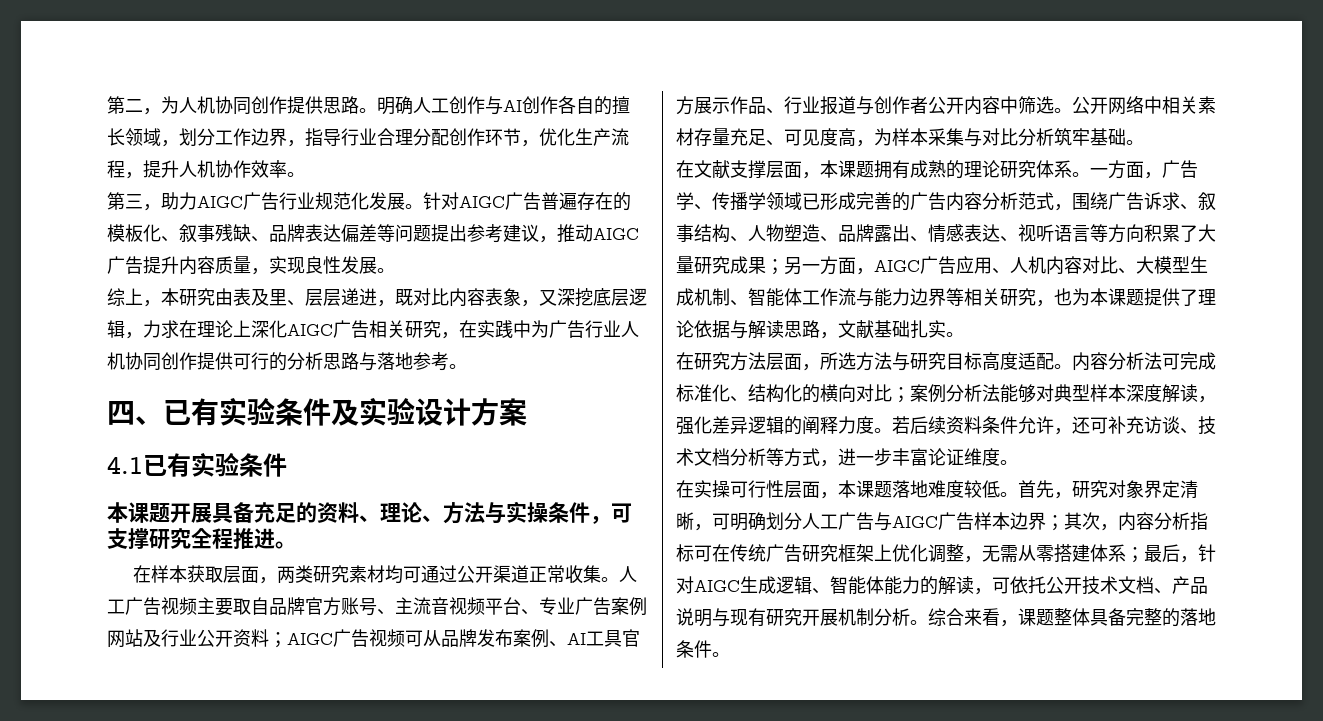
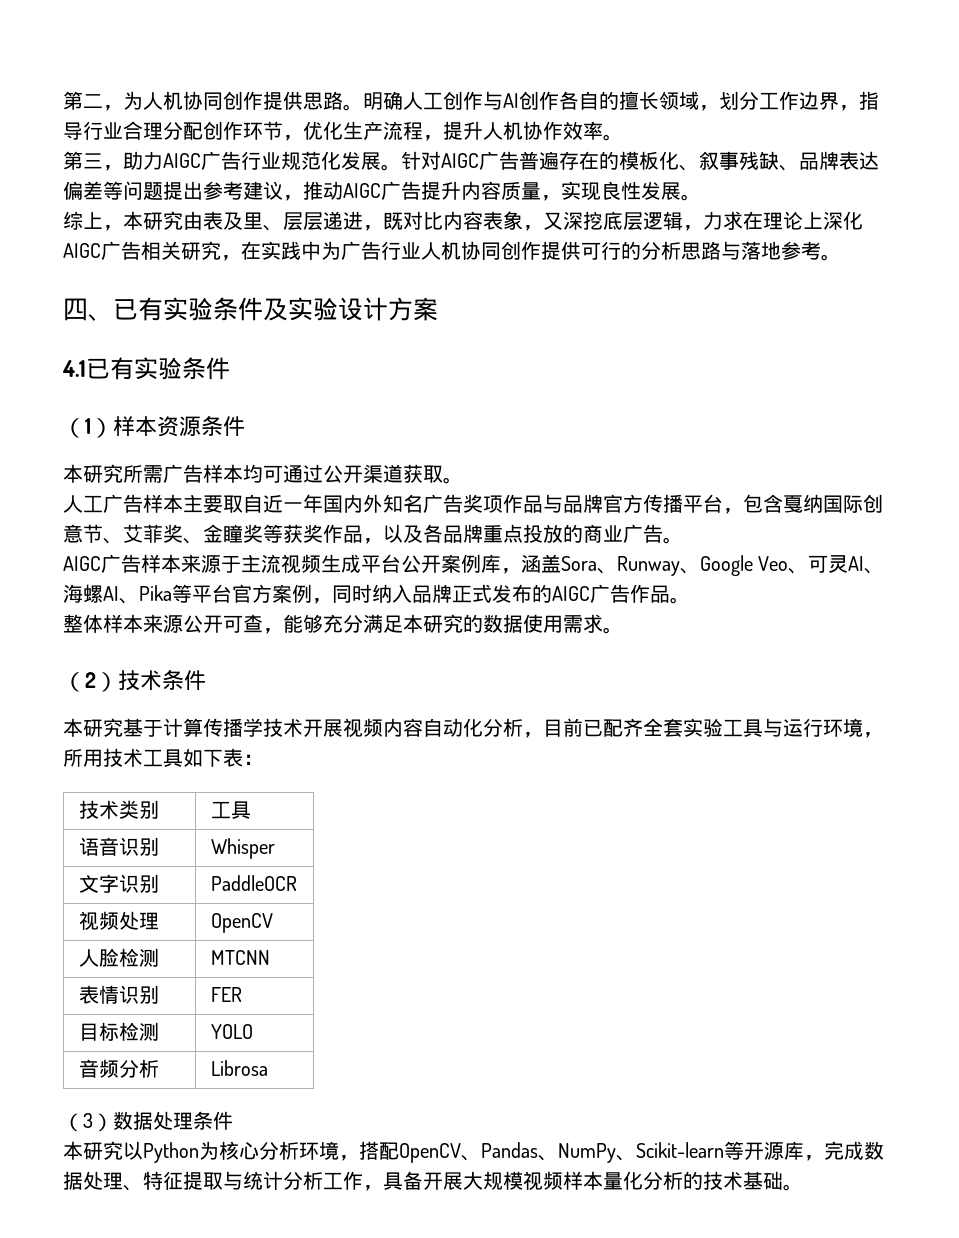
- 本课题开展具备充足的资料、理论、方法与实操条件，可支撑研究全程推进。
- 在样本获取层面，两类研究素材均可通过公开渠道正常收集。人工广告视频主要取自品牌官方账号、主流音视频平台、专业广告案例网站及行业公开资料；AIGC广告视频可从品牌发布案例、AI工具官方展示作品、行业报道与创作者公开内容中筛选。公开网络中相关素材存量充足、可见度高，为样本采集与对比分析筑牢基础。
- 在文献支撑层面，本课题拥有成熟的理论研究体系。一方面，广告学、传播学领域已形成完善的广告内容分析范式，围绕广告诉求、叙事结构、人物塑造、品牌露出、情感表达、视听语言等方向积累了大量研究成果；另一方面，AIGC广告应用、人机内容对比、大模型生成机制、智能体工作流与能力边界等相关研究，也为本课题提供了理论依据与解读思路，文献基础扎实。
- 在研究方法层面，所选方法与研究目标高度适配。内容分析法可完成标准化、结构化的横向对比；案例分析法能够对典型样本深度解读，强化差异逻辑的阐释力度。若后续资料条件允许，还可补充访谈、技术文档分析等方式，进一步丰富论证维度。
- 在实操可行性层面，本课题落地难度较低。首先，研究对象界定清晰，可明确划分人工广告与AIGC广告样本边界；其次，内容分析指标可在传统广告研究框架上优化调整，无需从零搭建体系；最后，针对AIGC生成逻辑、智能体能力的解读，可依托公开技术文档、产品说明与现有研究开展机制分析。综合来看，课题整体具备完整的落地条件。
+ （1）样本资源条件
+ 本研究所需广告样本均可通过公开渠道获取。
+ 人工广告样本主要取自近一年国内外知名广告奖项作品与品牌官方传播平台，包含戛纳国际创意节、艾菲奖、金瞳奖等获奖作品，以及各品牌重点投放的商业广告。
+ AIGC广告样本来源于主流视频生成平台公开案例库，涵盖Sora、Runway、Google Veo、可灵AI、海螺AI、Pika等平台官方案例，同时纳入品牌正式发布的AIGC广告作品。
+ 整体样本来源公开可查，能够充分满足本研究的数据使用需求。
+ （2）技术条件
+ 本研究基于计算传播学技术开展视频内容自动化分析，目前已配齐全套实验工具与运行环境，所用技术工具如下表：
+ 技术类别 | 工具
+ 语音识别 | Whisper
+ 文字识别 | PaddleOCR
+ 视频处理 | OpenCV
+ 人脸检测 | MTCNN
+ 表情识别 | FER
+ 目标检测 | YOLO
+ 音频分析 | Librosa
+ （3）数据处理条件
+ 本研究以Python为核心分析环境，搭配OpenCV、Pandas、NumPy、Scikit-learn等开源库，完成数据处理、特征提取与统计分析工作，具备开展大规模视频样本量化分析的技术基础。

